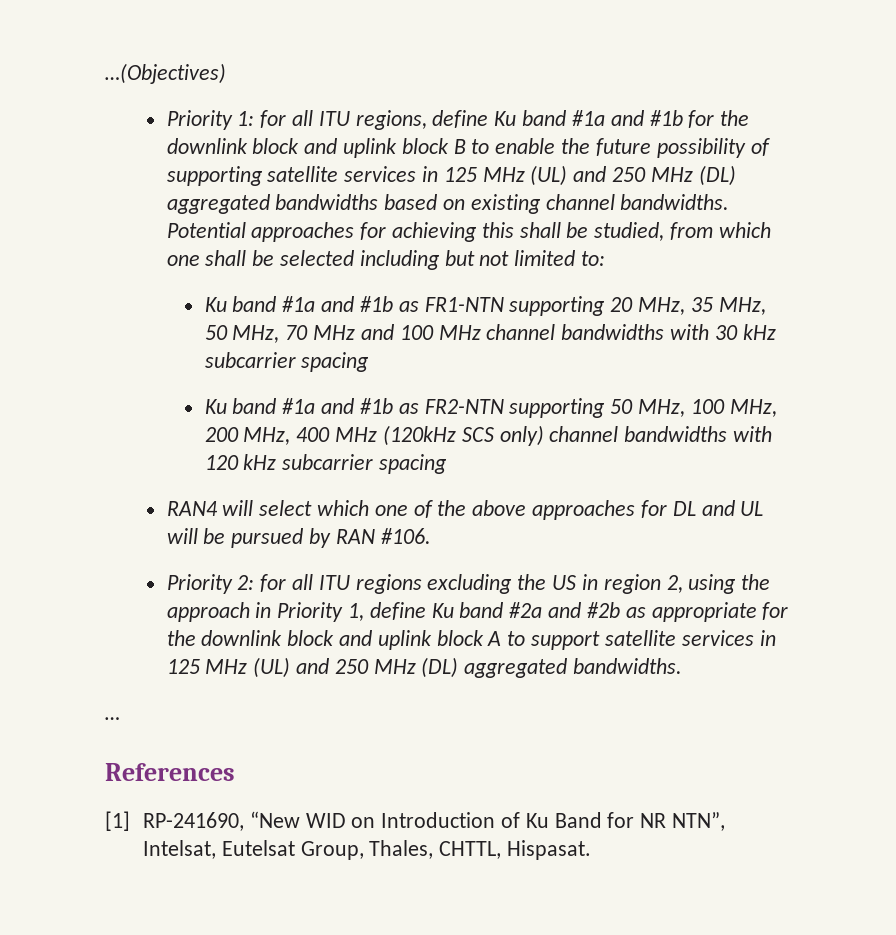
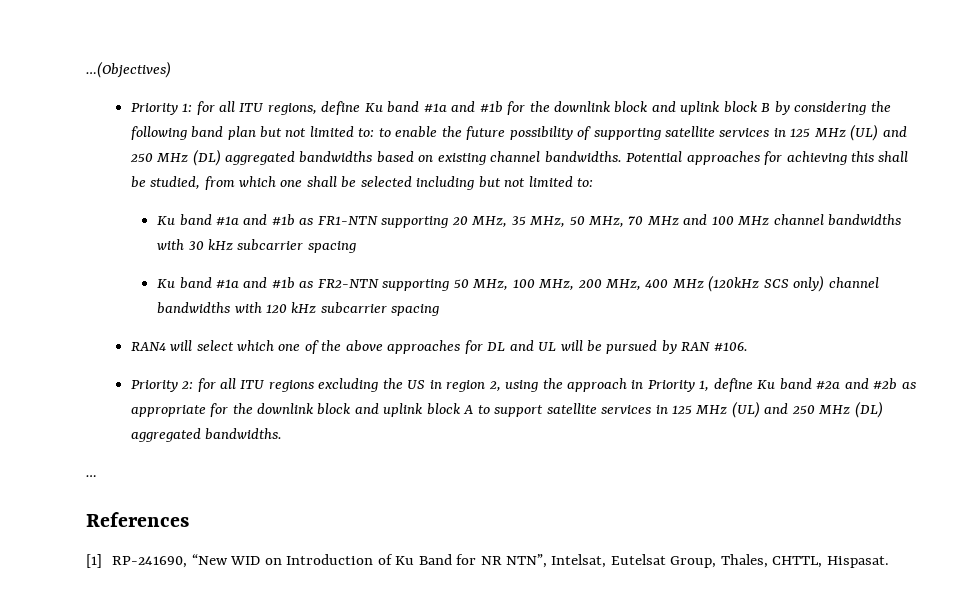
- Priority 1: for all ITU regions, define Ku band #1a and #1b for the downlink block and uplink block B to enable the future possibility of supporting satellite services in 125 MHz (UL) and 250 MHz (DL) aggregated bandwidths based on existing channel bandwidths.
+ Priority 1: for all ITU regions, define Ku band #1a and #1b for the downlink block and uplink block B by considering the following band plan but not limited to: to enable the future possibility of supporting satellite services in 125 MHz (UL) and 250 MHz (DL) aggregated bandwidths based on existing channel bandwidths.

